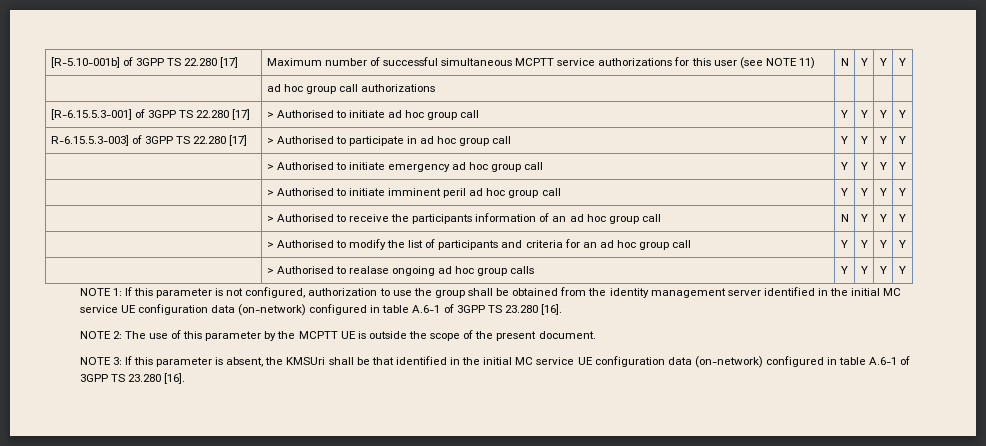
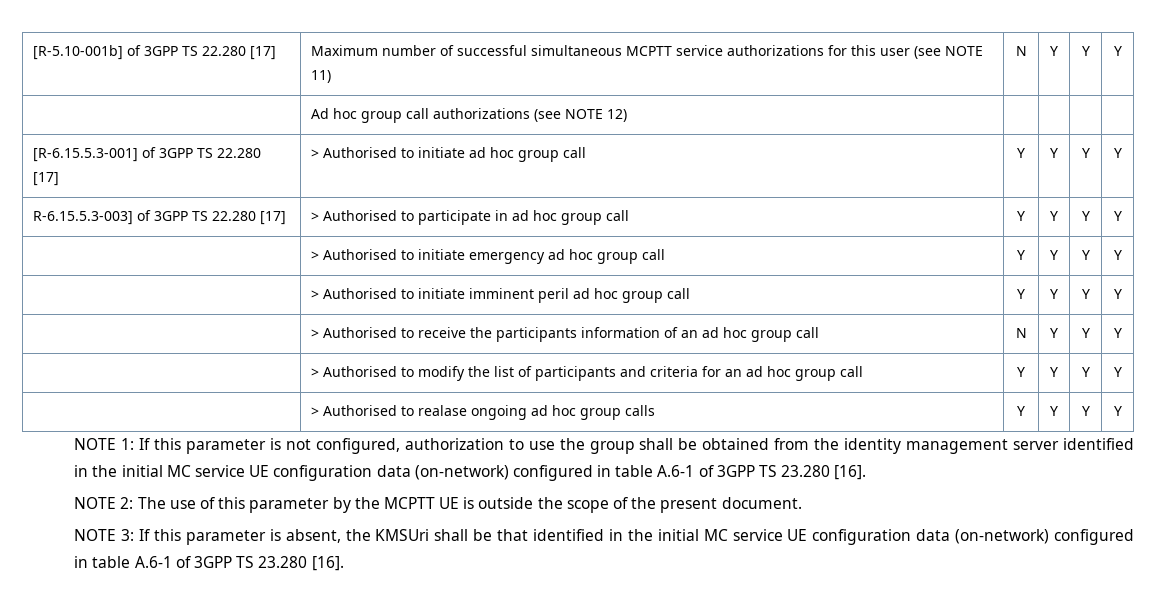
- | ad hoc group call authorizations | | | |
+ | Ad hoc group call authorizations (see NOTE 12) | | | |

